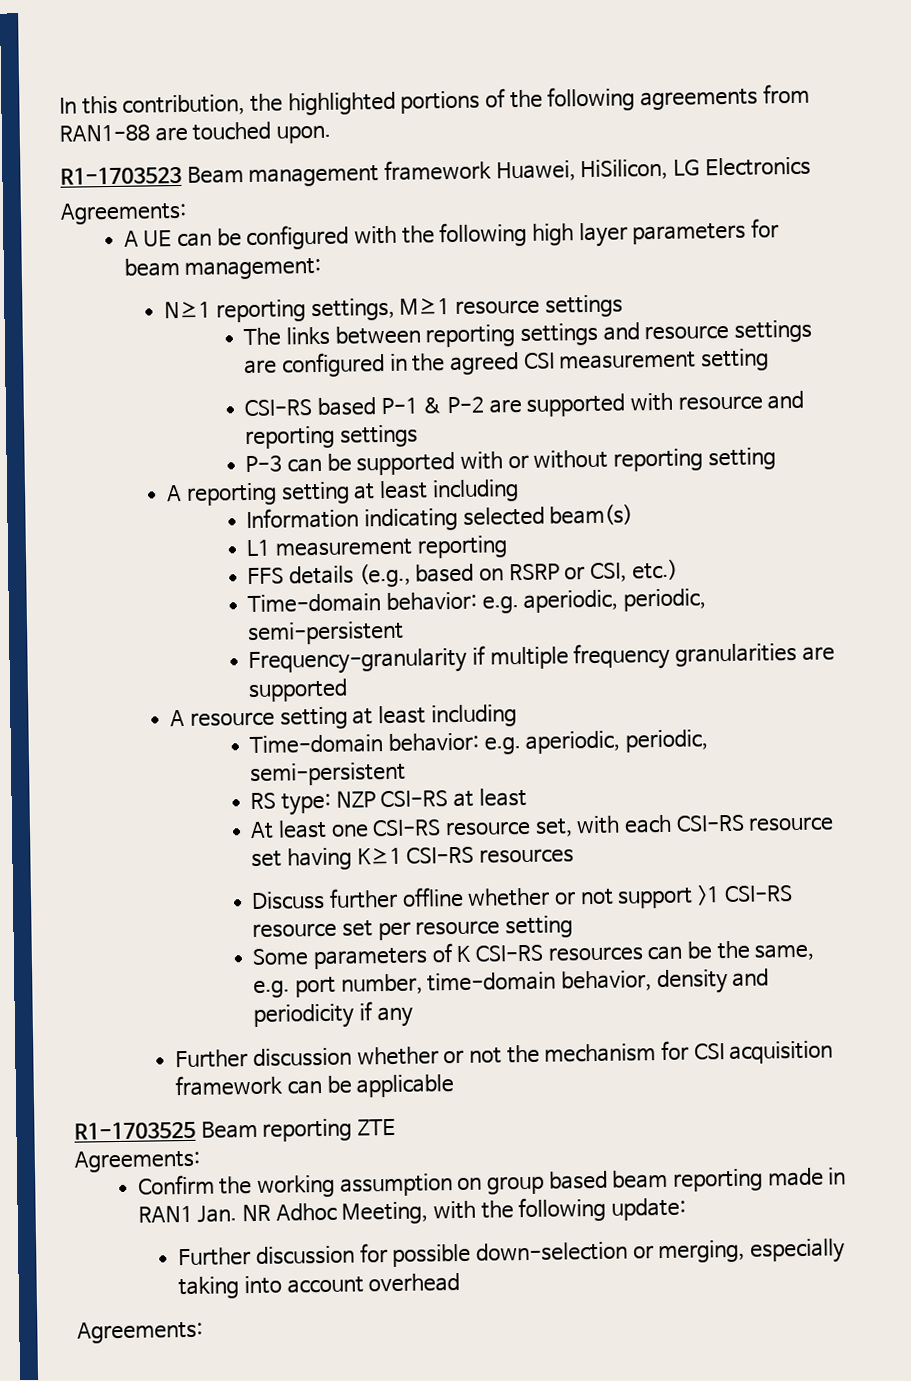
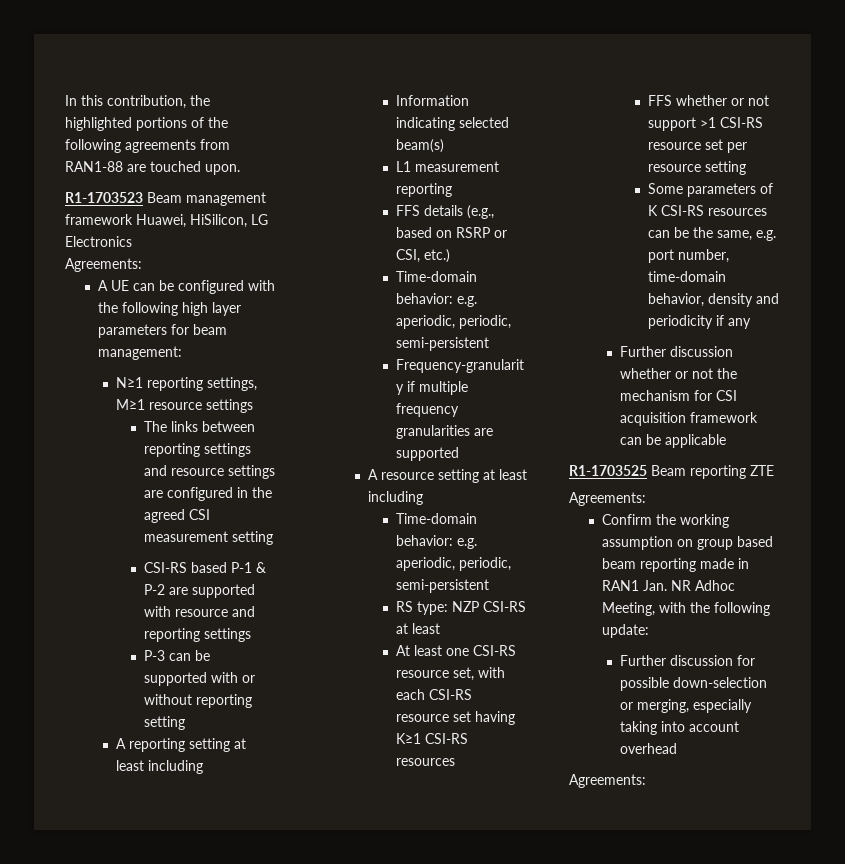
- Discuss further offline whether or not support >1 CSI-RS resource set per resource setting
+ FFS whether or not support >1 CSI-RS resource set per resource setting

